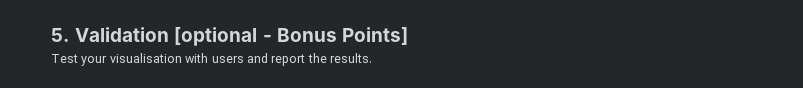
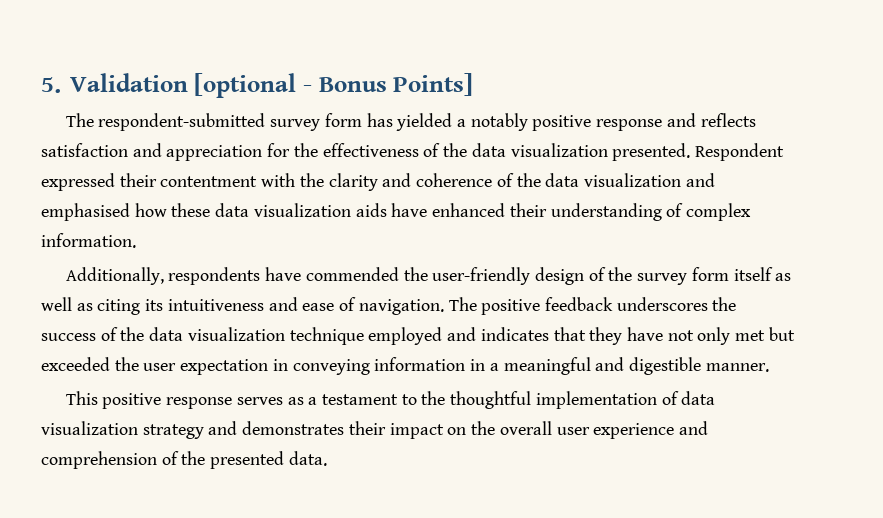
- Test your visualisation with users and report the results.
+ The respondent-submitted survey form has yielded a notably positive response and reflects satisfaction and appreciation for the effectiveness of the data visualization presented. Respondent expressed their contentment with the clarity and coherence of the data visualization and emphasised how these data visualization aids have enhanced their understanding of complex information.
+ Additionally, respondents have commended the user-friendly design of the survey form itself as well as citing its intuitiveness and ease of navigation. The positive feedback underscores the success of the data visualization technique employed and indicates that they have not only met but exceeded the user expectation in conveying information in a meaningful and digestible manner.
+ This positive response serves as a testament to the thoughtful implementation of data visualization strategy and demonstrates their impact on the overall user experience and comprehension of the presented data.

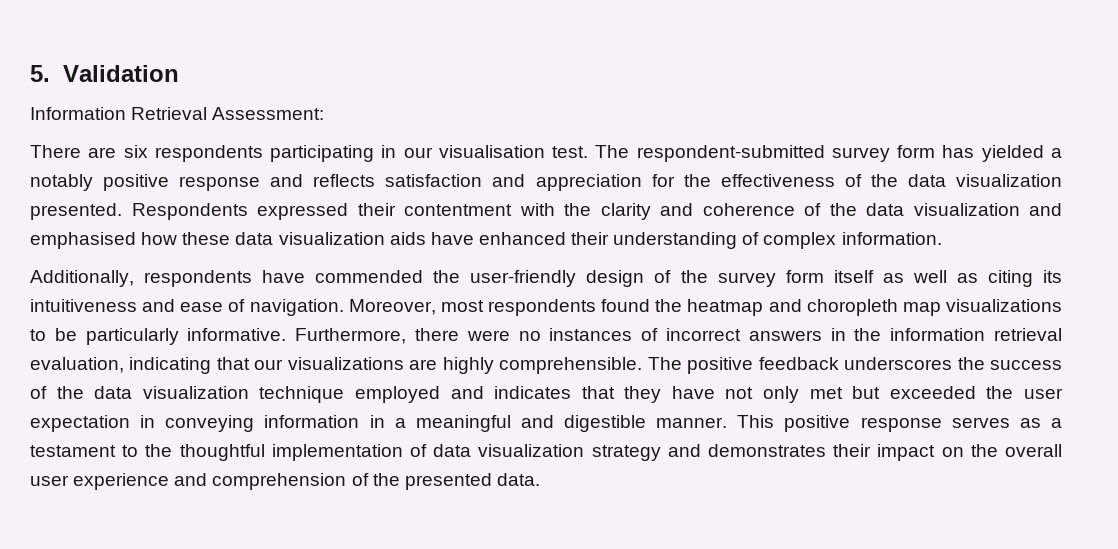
- 5. Validation [optional - Bonus Points]
- The respondent-submitted survey form has yielded a notably positive response and reflects satisfaction and appreciation for the effectiveness of the data visualization presented.
+ 5. Validation
+ Information Retrieval Assessment:
+ There are six respondents participating in our visualisation test. The respondent-submitted survey form has yielded a notably positive response and reflects satisfaction and appreciation for the effectiveness of the data visualization presented.
- Respondent expressed their contentment with the clarity and coherence of the data visualization and emphasised how these data visualization aids have enhanced their understanding of complex information.
+ Respondents expressed their contentment with the clarity and coherence of the data visualization and emphasised how these data visualization aids have enhanced their understanding of complex information.
+ Moreover, most respondents found the heatmap and choropleth map visualizations to be particularly informative. Furthermore, there were no instances of incorrect answers in the information retrieval evaluation, indicating that our visualizations are highly comprehensible.
- The positive feedback underscores the success of the data visualization technique employed and indicates that they have not only met but exceeded the user expectation in conveying information in a meaningful and digestible manner.
- This positive response serves as a testament to the thoughtful implementation of data visualization strategy and demonstrates their impact on the overall user experience and comprehension of the presented data.
+ The positive feedback underscores the success of the data visualization technique employed and indicates that they have not only met but exceeded the user expectation in conveying information in a meaningful and digestible manner. This positive response serves as a testament to the thoughtful implementation of data visualization strategy and demonstrates their impact on the overall user experience and comprehension of the presented data.

